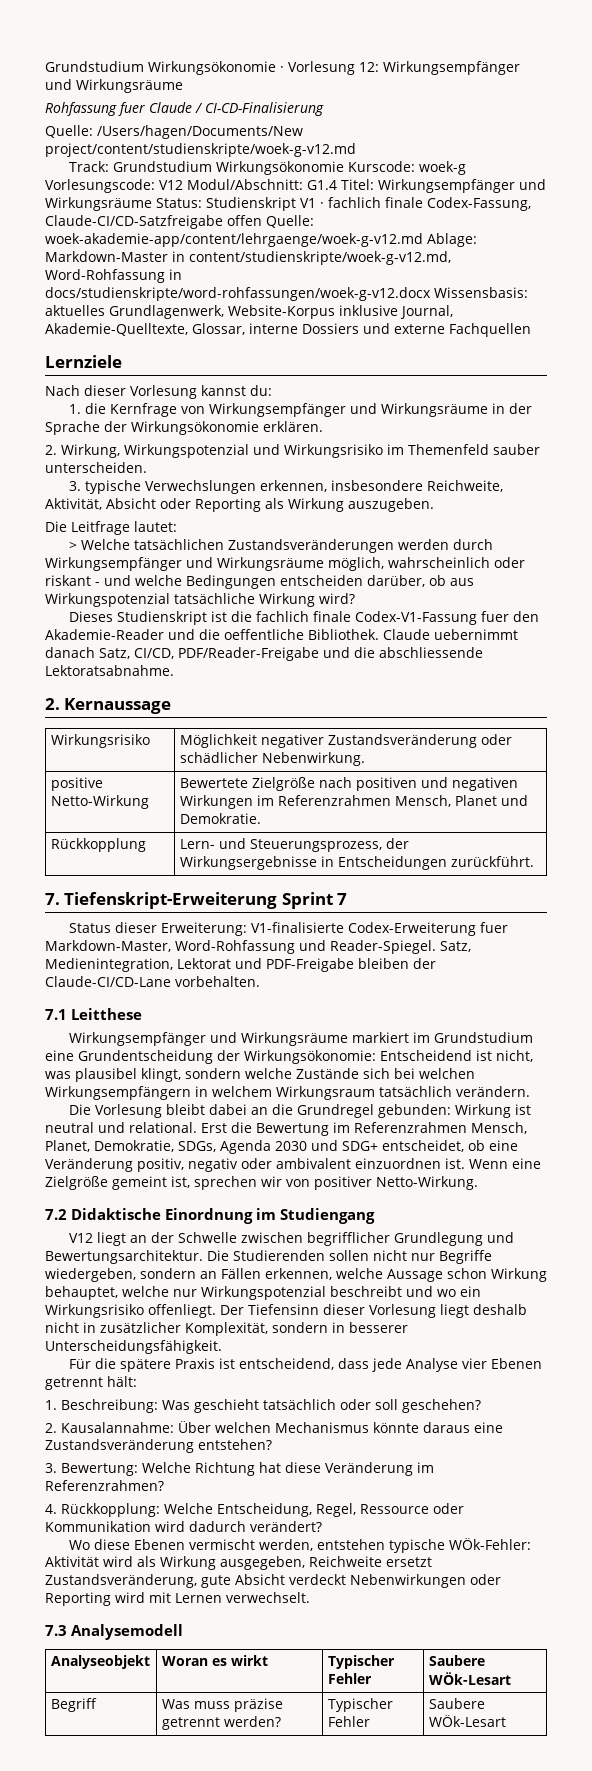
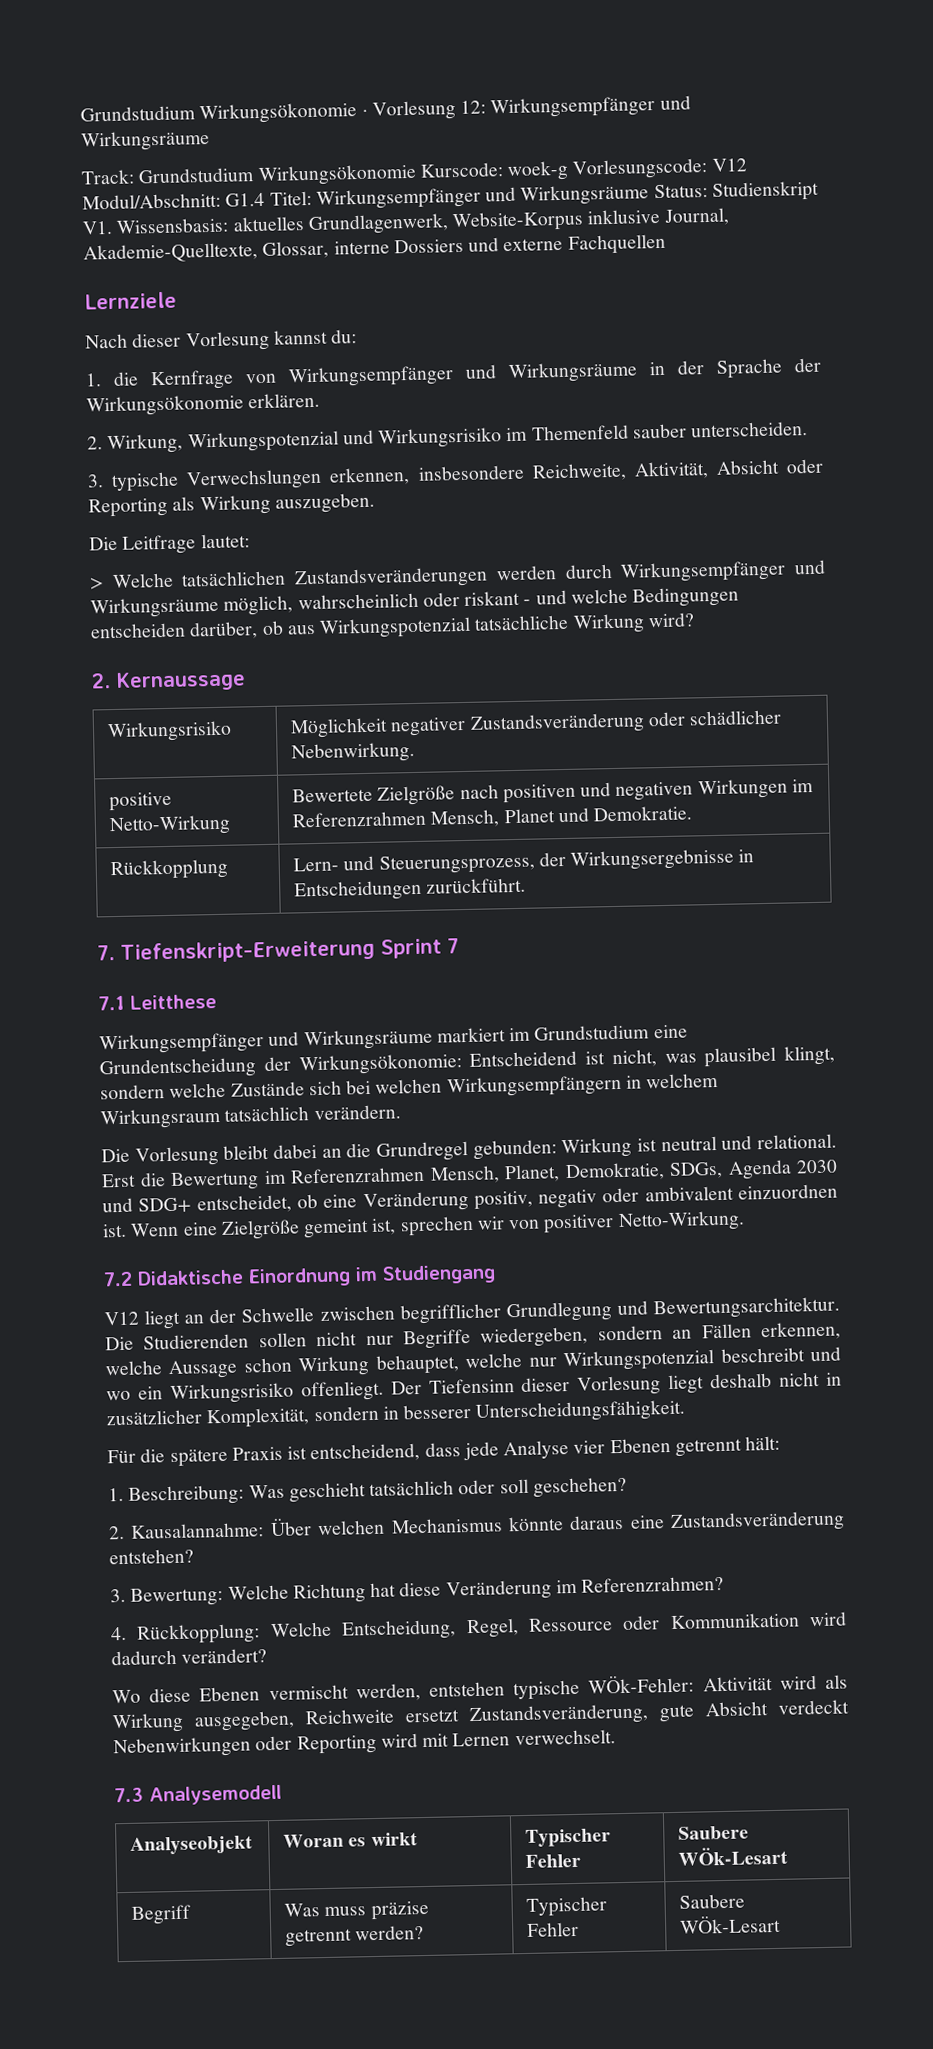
- Rohfassung fuer Claude / CI-CD-Finalisierung
- Quelle: /Users/hagen/Documents/New project/content/studienskripte/woek-g-v12.md
- Track: Grundstudium Wirkungsökonomie Kurscode: woek-g Vorlesungscode: V12 Modul/Abschnitt: G1.4 Titel: Wirkungsempfänger und Wirkungsräume Status: Studienskript V1 · fachlich finale Codex-Fassung, Claude-CI/CD-Satzfreigabe offen Quelle: woek-akademie-app/content/lehrgaenge/woek-g-v12.md Ablage: Markdown-Master in content/studienskripte/woek-g-v12.md, Word-Rohfassung in docs/studienskripte/word-rohfassungen/woek-g-v12.docx Wissensbasis: aktuelles Grundlagenwerk, Website-Korpus inklusive Journal, Akademie-Quelltexte, Glossar, interne Dossiers und externe Fachquellen
+ Track: Grundstudium Wirkungsökonomie Kurscode: woek-g Vorlesungscode: V12 Modul/Abschnitt: G1.4 Titel: Wirkungsempfänger und Wirkungsräume Status: Studienskript V1. Wissensbasis: aktuelles Grundlagenwerk, Website-Korpus inklusive Journal, Akademie-Quelltexte, Glossar, interne Dossiers und externe Fachquellen
- Dieses Studienskript ist die fachlich finale Codex-V1-Fassung fuer den Akademie-Reader und die oeffentliche Bibliothek. Claude uebernimmt danach Satz, CI/CD, PDF/Reader-Freigabe und die abschliessende Lektoratsabnahme.
- Status dieser Erweiterung: V1-finalisierte Codex-Erweiterung fuer Markdown-Master, Word-Rohfassung und Reader-Spiegel. Satz, Medienintegration, Lektorat und PDF-Freigabe bleiben der Claude-CI/CD-Lane vorbehalten.

